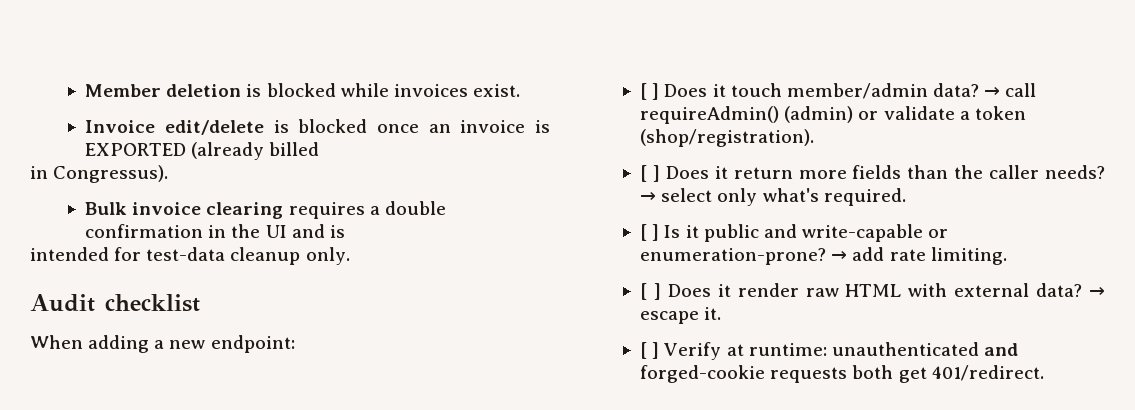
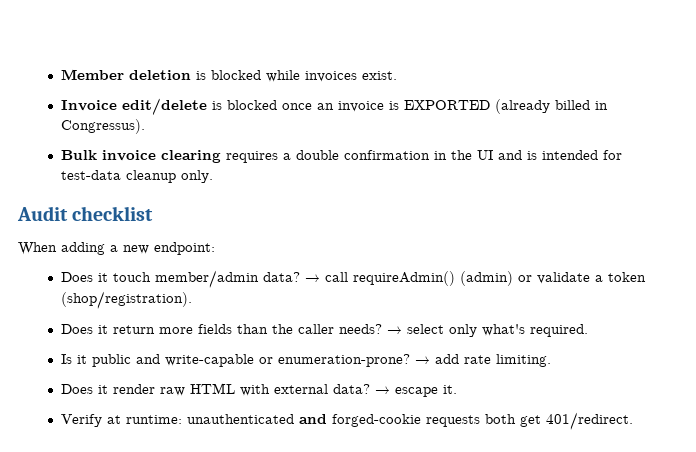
- Invoice edit/delete is blocked once an invoice is EXPORTED (already billed
- in Congressus).
+ Invoice edit/delete is blocked once an invoice is EXPORTED (already billed in Congressus).
- Bulk invoice clearing requires a double confirmation in the UI and is
- intended for test-data cleanup only.
+ Bulk invoice clearing requires a double confirmation in the UI and is intended for test-data cleanup only.
- [ ] Does it touch member/admin data?
+ Does it touch member/admin data?
- [ ] Does it return more fields than the caller needs?
+ Does it return more fields than the caller needs?
- [ ] Is it public and write-capable or enumeration-prone?
+ Is it public and write-capable or enumeration-prone?
- [ ] Does it render raw HTML with external data?
+ Does it render raw HTML with external data?
- [ ] Verify at runtime: unauthenticated and forged-cookie requests both get 401/redirect.
+ Verify at runtime: unauthenticated and forged-cookie requests both get 401/redirect.

